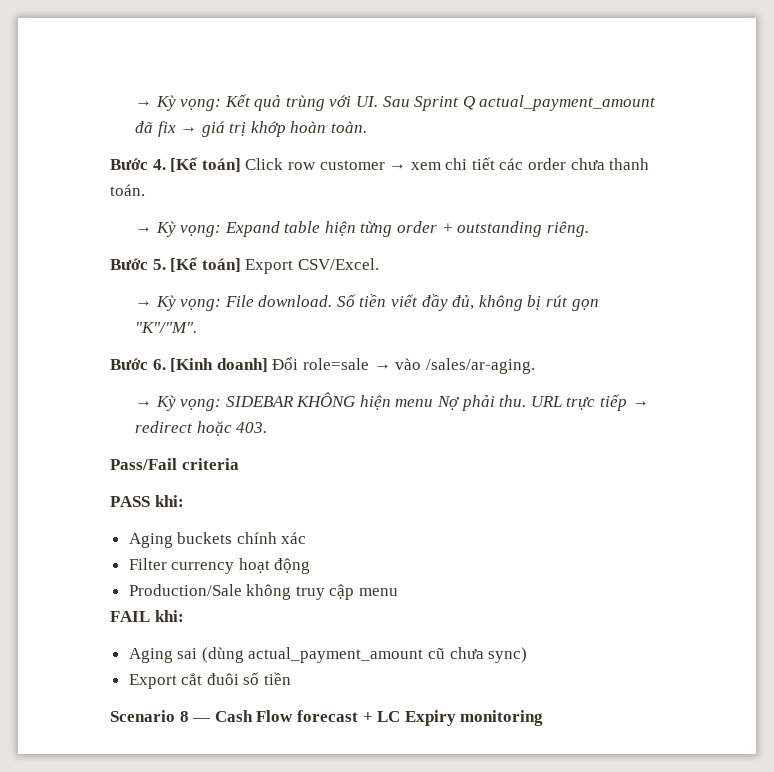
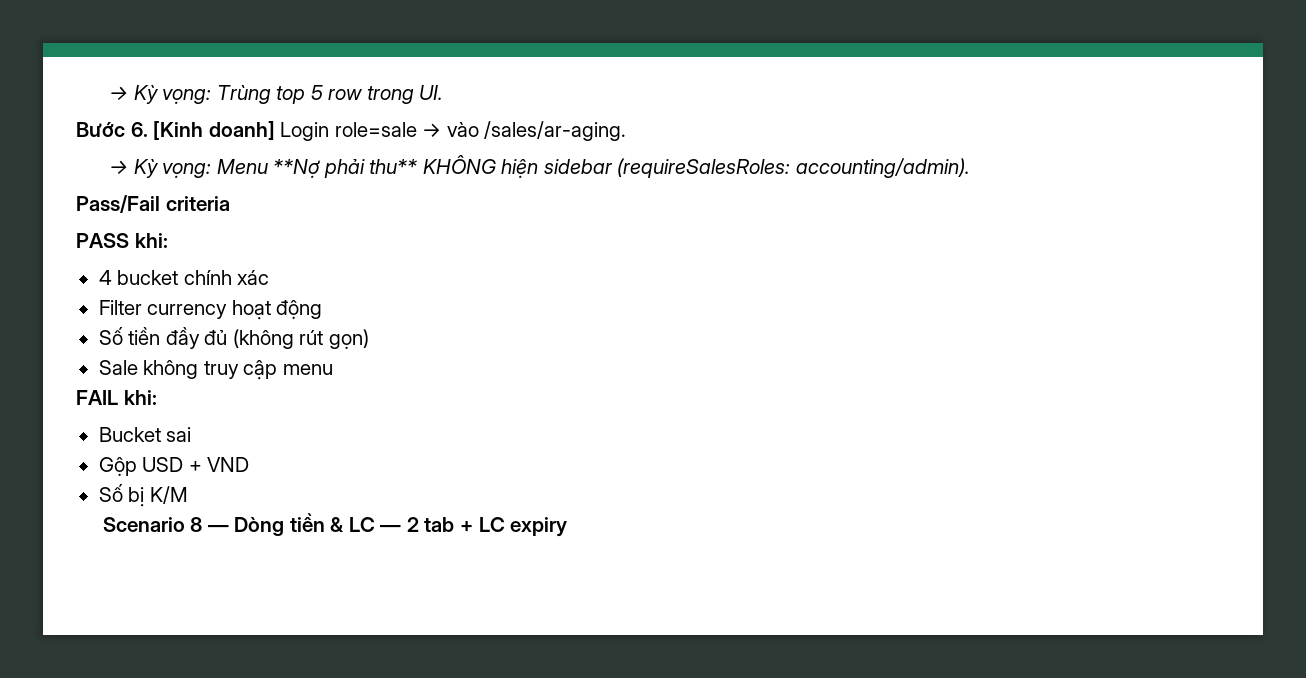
- → Kỳ vọng: Kết quả trùng với UI. Sau Sprint Q actual_payment_amount đã fix → giá trị khớp hoàn toàn.
- Bước 4. [Kế toán] Click row customer → xem chi tiết các order chưa thanh toán.
- → Kỳ vọng: Expand table hiện từng order + outstanding riêng.
- Bước 5. [Kế toán] Export CSV/Excel.
- → Kỳ vọng: File download. Số tiền viết đầy đủ, không bị rút gọn "K"/"M".
+ → Kỳ vọng: Trùng top 5 row trong UI.
- Bước 6. [Kinh doanh] Đổi role=sale → vào /sales/ar-aging.
+ Bước 6. [Kinh doanh] Login role=sale → vào /sales/ar-aging.
- → Kỳ vọng: SIDEBAR KHÔNG hiện menu Nợ phải thu. URL trực tiếp → redirect hoặc 403.
+ → Kỳ vọng: Menu **Nợ phải thu** KHÔNG hiện sidebar (requireSalesRoles: accounting/admin).
- Aging buckets chính xác
+ 4 bucket chính xác
- Production/Sale không truy cập menu
+ Số tiền đầy đủ (không rút gọn)
+ Sale không truy cập menu
- Aging sai (dùng actual_payment_amount cũ chưa sync)
- Export cắt đuôi số tiền
- Scenario 8 — Cash Flow forecast + LC Expiry monitoring
+ Bucket sai
+ Gộp USD + VND
+ Số bị K/M
+ Scenario 8 — Dòng tiền & LC — 2 tab + LC expiry

